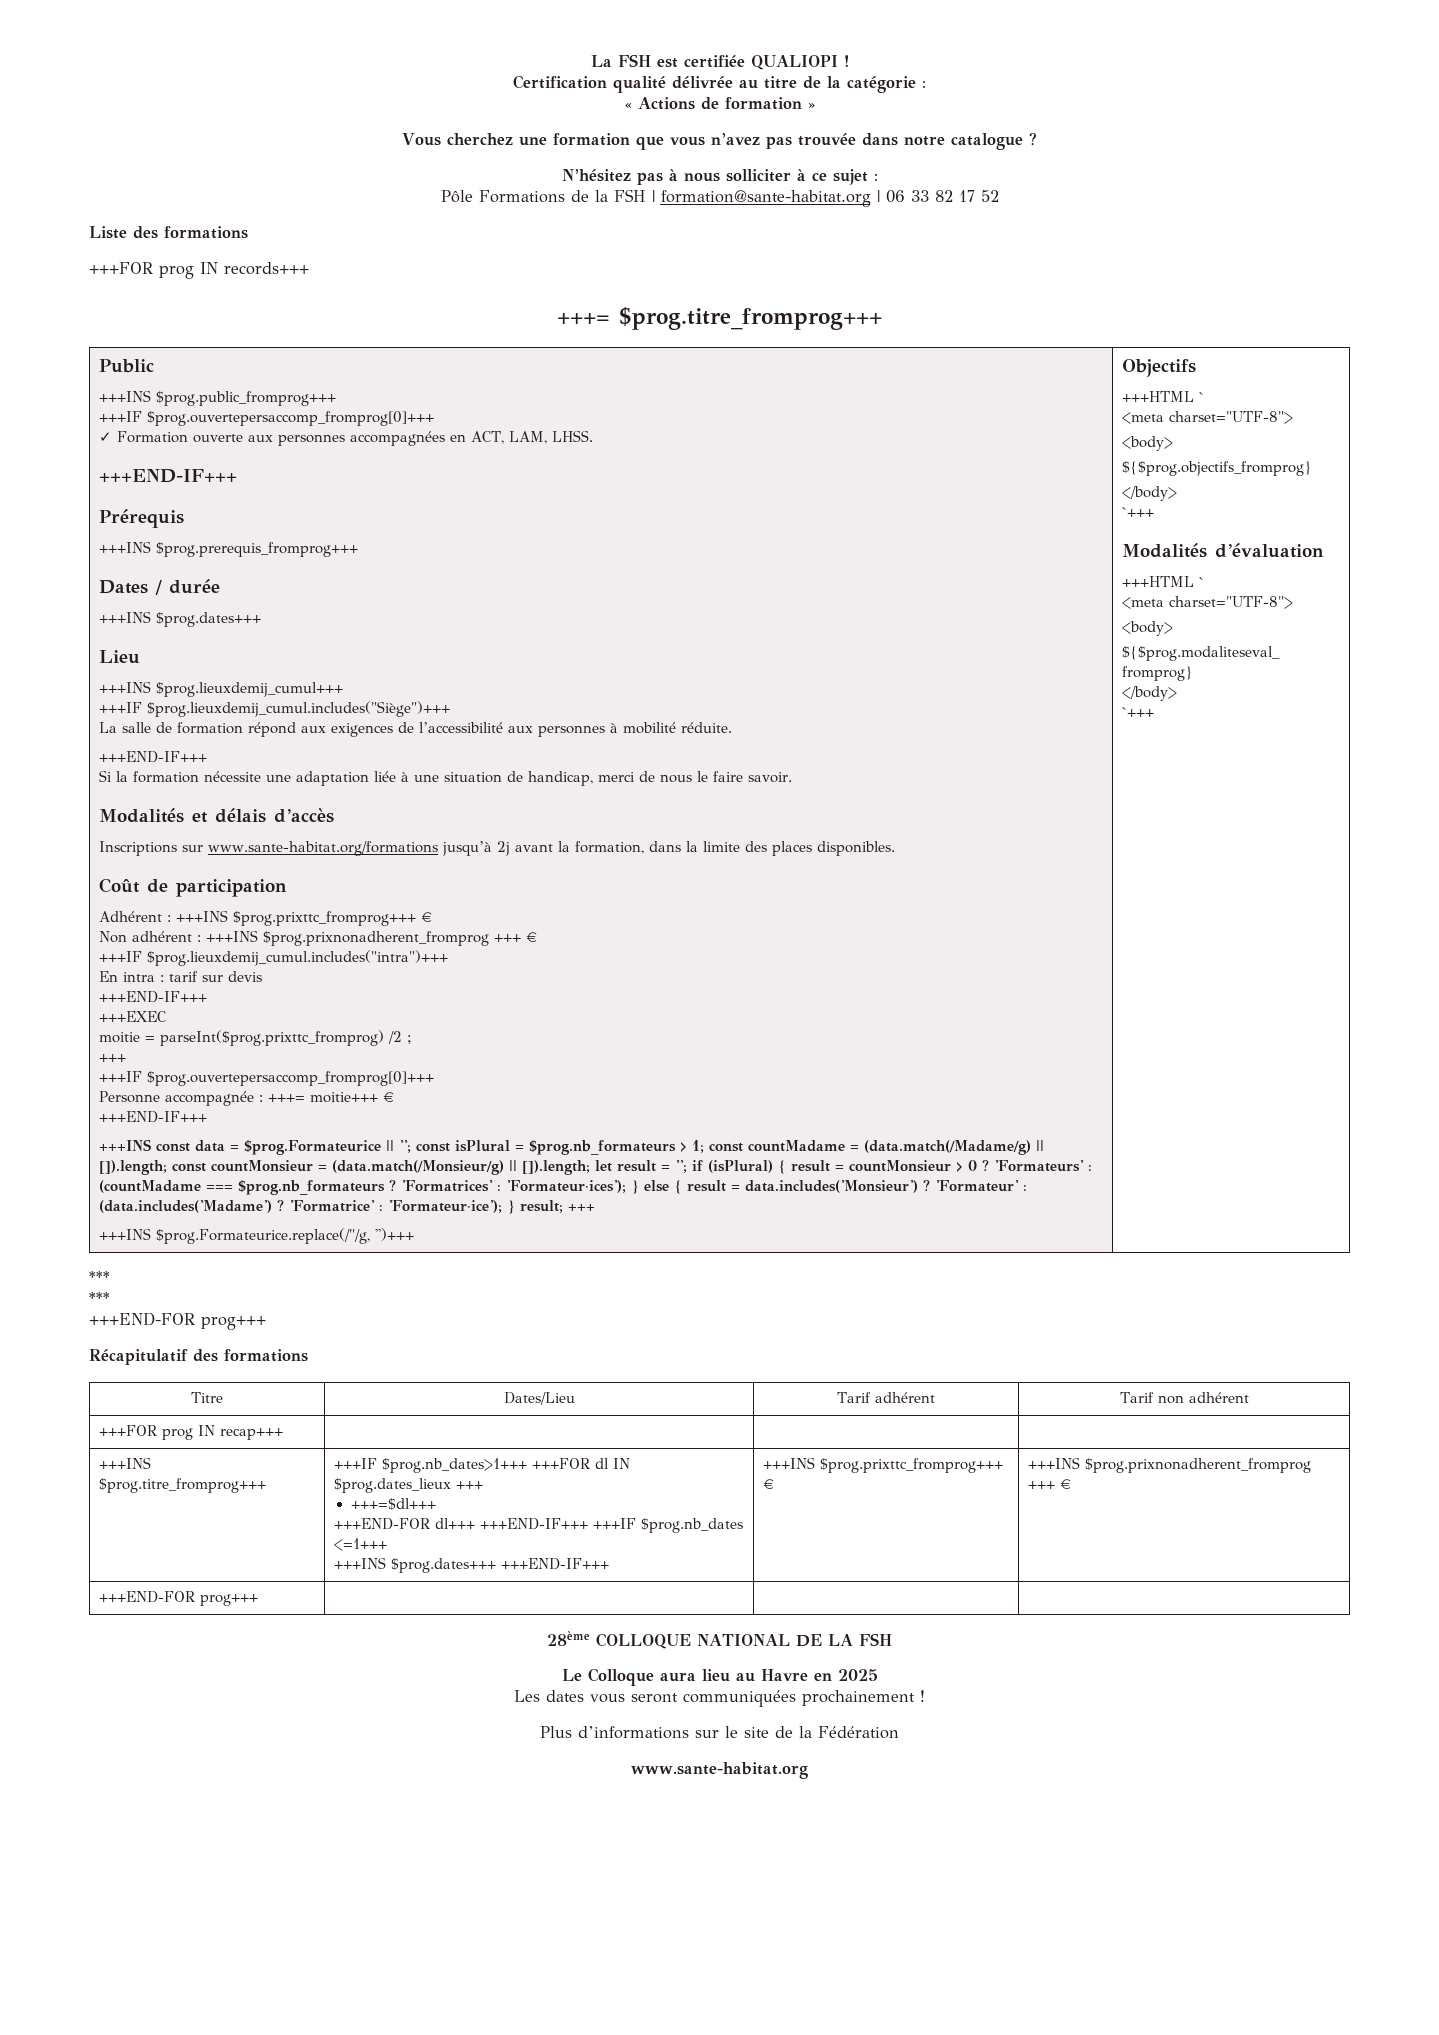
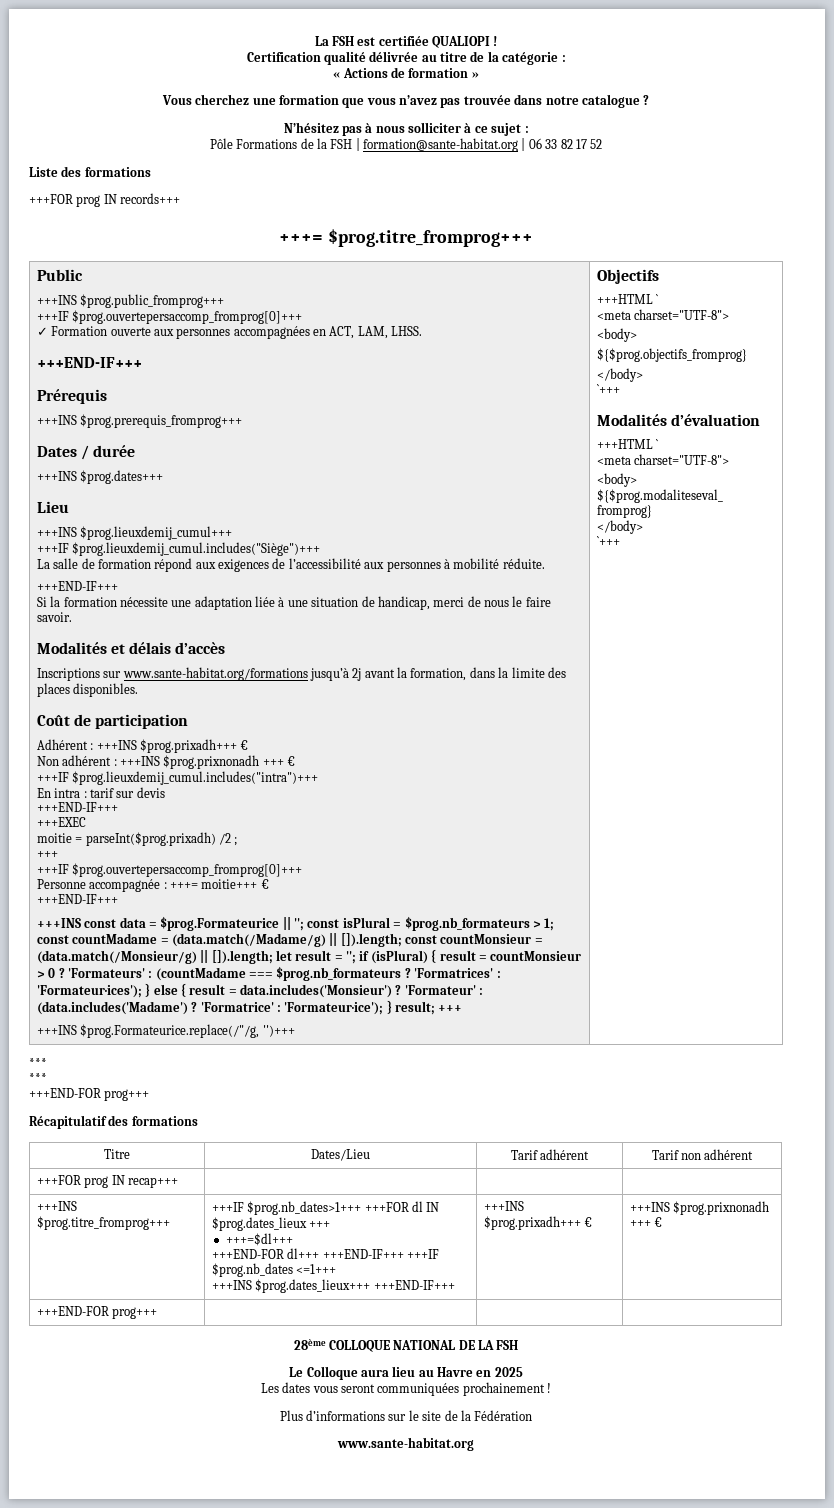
- Adhérent : +++INS $prog.prixttc_fromprog+++ €
+ Adhérent : +++INS $prog.prixadh+++ €
- Non adhérent : +++INS $prog.prixnonadherent_fromprog +++ €
+ Non adhérent : +++INS $prog.prixnonadh +++ €
- moitie = parseInt($prog.prixttc_fromprog) /2 ;
+ moitie = parseInt($prog.prixadh) /2 ;
  +++INS $prog.titre_fromprog+++ | +++IF $prog.nb_dates>1+++ +++FOR dl IN $prog.dates_lieux +++
  +++=$dl+++
  +++END-FOR dl+++ +++END-IF+++ +++IF $prog.nb_dates <=1+++
- +++INS $prog.dates+++ +++END-IF+++ | +++INS $prog.prixttc_fromprog+++ € | +++INS $prog.prixnonadherent_fromprog +++ €
+ +++INS $prog.dates_lieux+++ +++END-IF+++ | +++INS $prog.prixadh+++ € | +++INS $prog.prixnonadh +++ €

